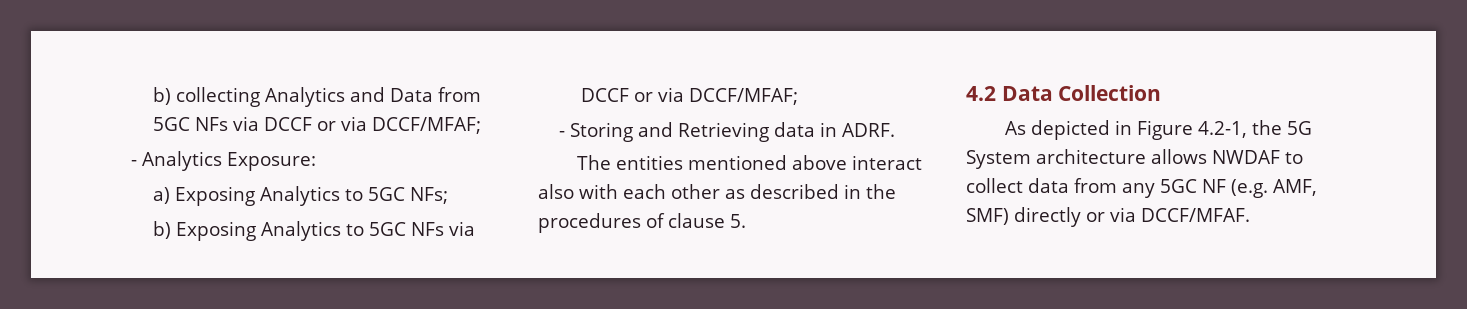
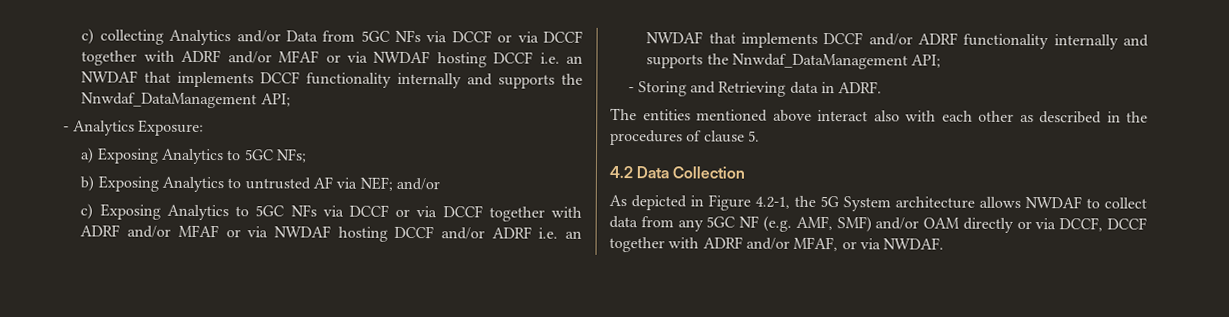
- b) collecting Analytics and Data from 5GC NFs via DCCF or via DCCF/MFAF;
+ c) collecting Analytics and/or Data from 5GC NFs via DCCF or via DCCF together with ADRF and/or MFAF or via NWDAF hosting DCCF i.e. an NWDAF that implements DCCF functionality internally and supports the Nnwdaf_DataManagement API;
- b) Exposing Analytics to 5GC NFs via DCCF or via DCCF/MFAF;
+ b) Exposing Analytics to untrusted AF via NEF; and/or
+ c) Exposing Analytics to 5GC NFs via DCCF or via DCCF together with ADRF and/or MFAF or via NWDAF hosting DCCF and/or ADRF i.e. an NWDAF that implements DCCF and/or ADRF functionality internally and supports the Nnwdaf_DataManagement API;
- As depicted in Figure 4.2-1, the 5G System architecture allows NWDAF to collect data from any 5GC NF (e.g. AMF, SMF) directly or via DCCF/MFAF.
+ As depicted in Figure 4.2-1, the 5G System architecture allows NWDAF to collect data from any 5GC NF (e.g. AMF, SMF) and/or OAM directly or via DCCF, DCCF together with ADRF and/or MFAF, or via NWDAF.

